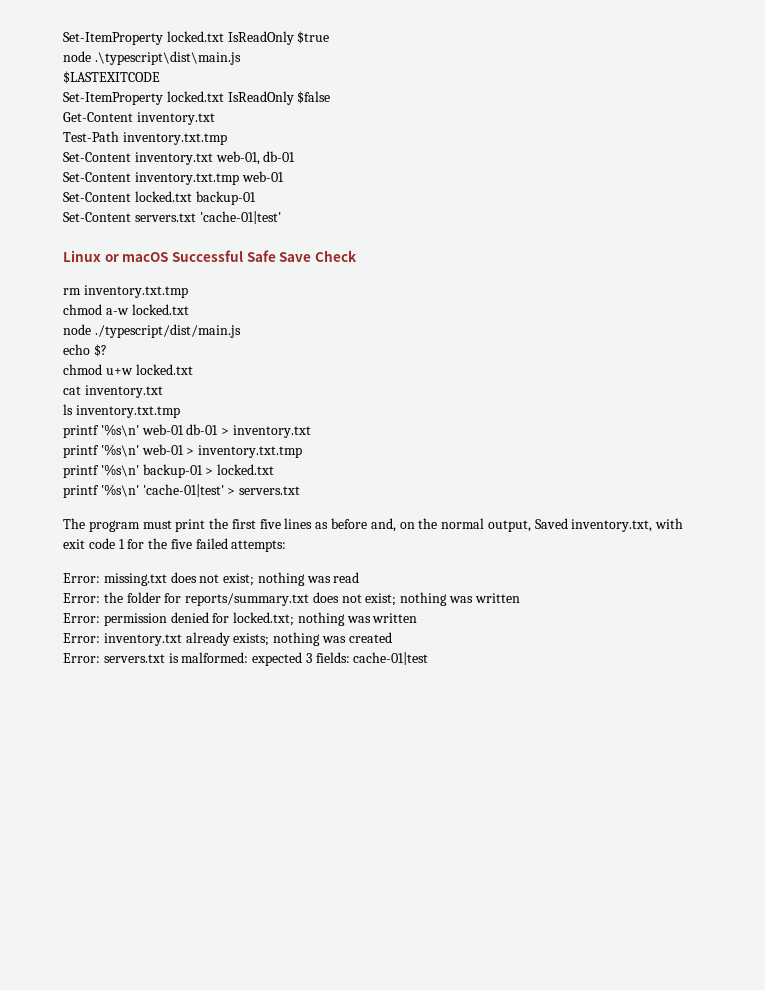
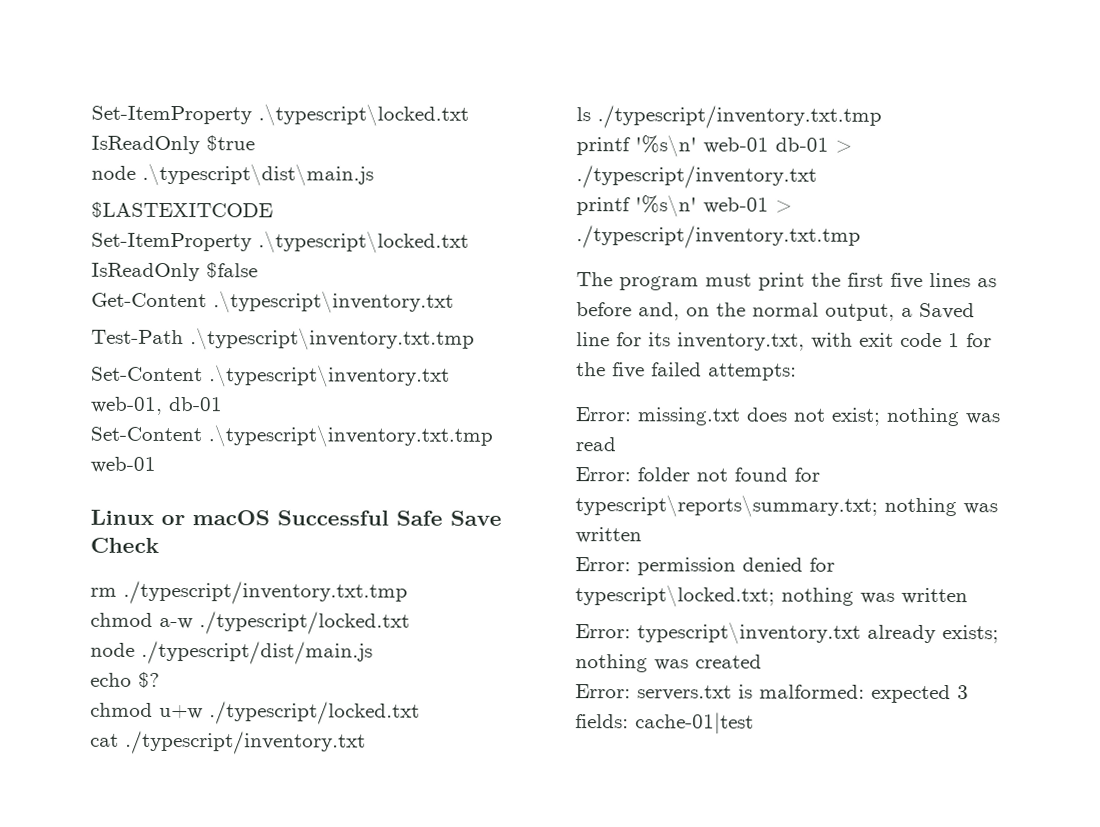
- Set-ItemProperty locked.txt IsReadOnly $true
+ Set-ItemProperty .\typescript\locked.txt IsReadOnly $true
- Set-ItemProperty locked.txt IsReadOnly $false
+ Set-ItemProperty .\typescript\locked.txt IsReadOnly $false
- Get-Content inventory.txt
+ Get-Content .\typescript\inventory.txt
- Test-Path inventory.txt.tmp
- Set-Content inventory.txt web-01, db-01
+ Test-Path .\typescript\inventory.txt.tmp
+ Set-Content .\typescript\inventory.txt web-01, db-01
- Set-Content inventory.txt.tmp web-01
- Set-Content locked.txt backup-01
- Set-Content servers.txt 'cache-01|test'
+ Set-Content .\typescript\inventory.txt.tmp web-01
- rm inventory.txt.tmp
+ rm ./typescript/inventory.txt.tmp
- chmod a-w locked.txt
+ chmod a-w ./typescript/locked.txt
- chmod u+w locked.txt
+ chmod u+w ./typescript/locked.txt
- cat inventory.txt
+ cat ./typescript/inventory.txt
- ls inventory.txt.tmp
+ ls ./typescript/inventory.txt.tmp
- printf '%s\n' web-01 db-01 > inventory.txt
+ printf '%s\n' web-01 db-01 > ./typescript/inventory.txt
- printf '%s\n' web-01 > inventory.txt.tmp
- printf '%s\n' backup-01 > locked.txt
- printf '%s\n' 'cache-01|test' > servers.txt
+ printf '%s\n' web-01 > ./typescript/inventory.txt.tmp
- The program must print the first five lines as before and, on the normal output, Saved inventory.txt, with exit code 1 for the five failed attempts:
+ The program must print the first five lines as before and, on the normal output, a Saved line for its inventory.txt, with exit code 1 for the five failed attempts:
- Error: the folder for reports/summary.txt does not exist; nothing was written
+ Error: folder not found for typescript\reports\summary.txt; nothing was written
- Error: permission denied for locked.txt; nothing was written
- Error: inventory.txt already exists; nothing was created
+ Error: permission denied for typescript\locked.txt; nothing was written
+ Error: typescript\inventory.txt already exists; nothing was created

